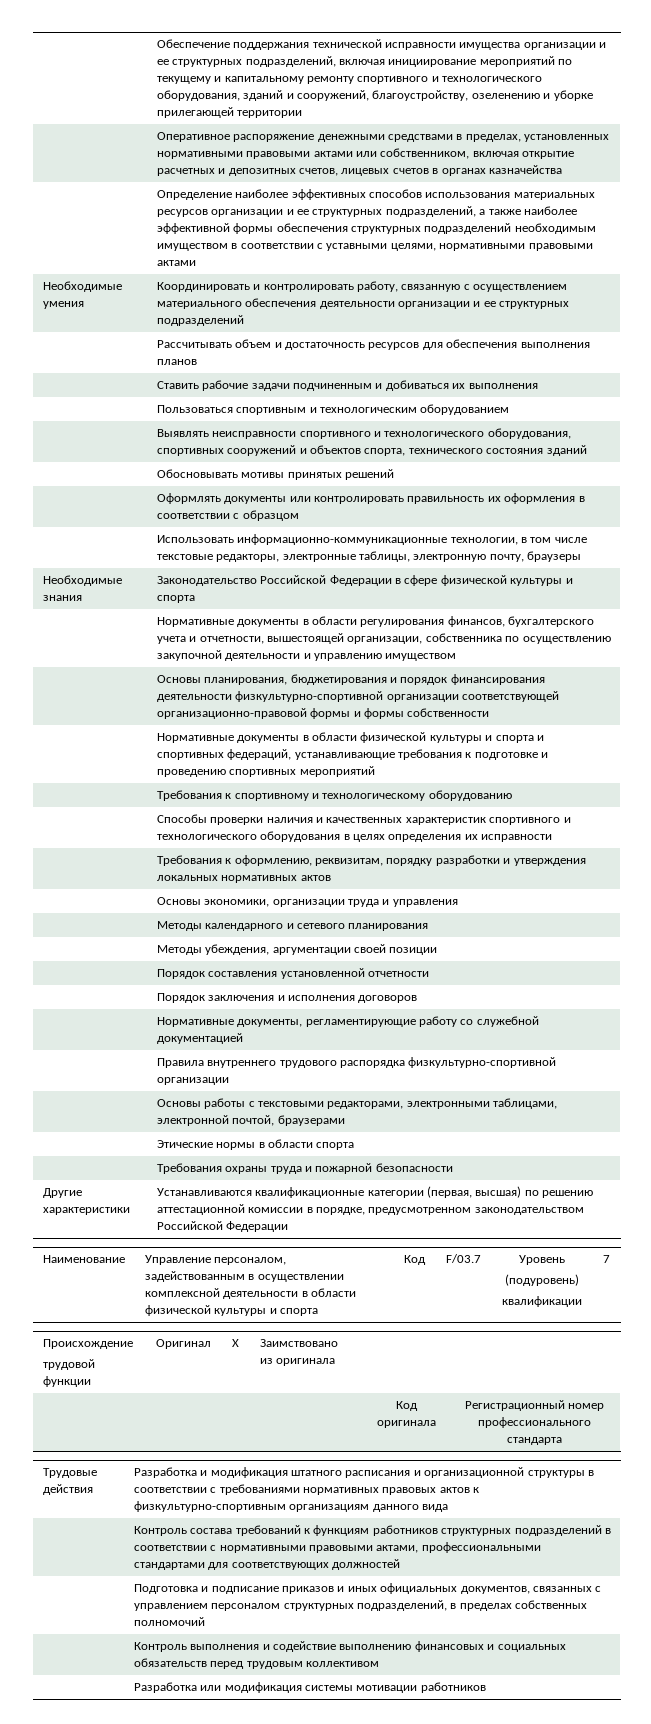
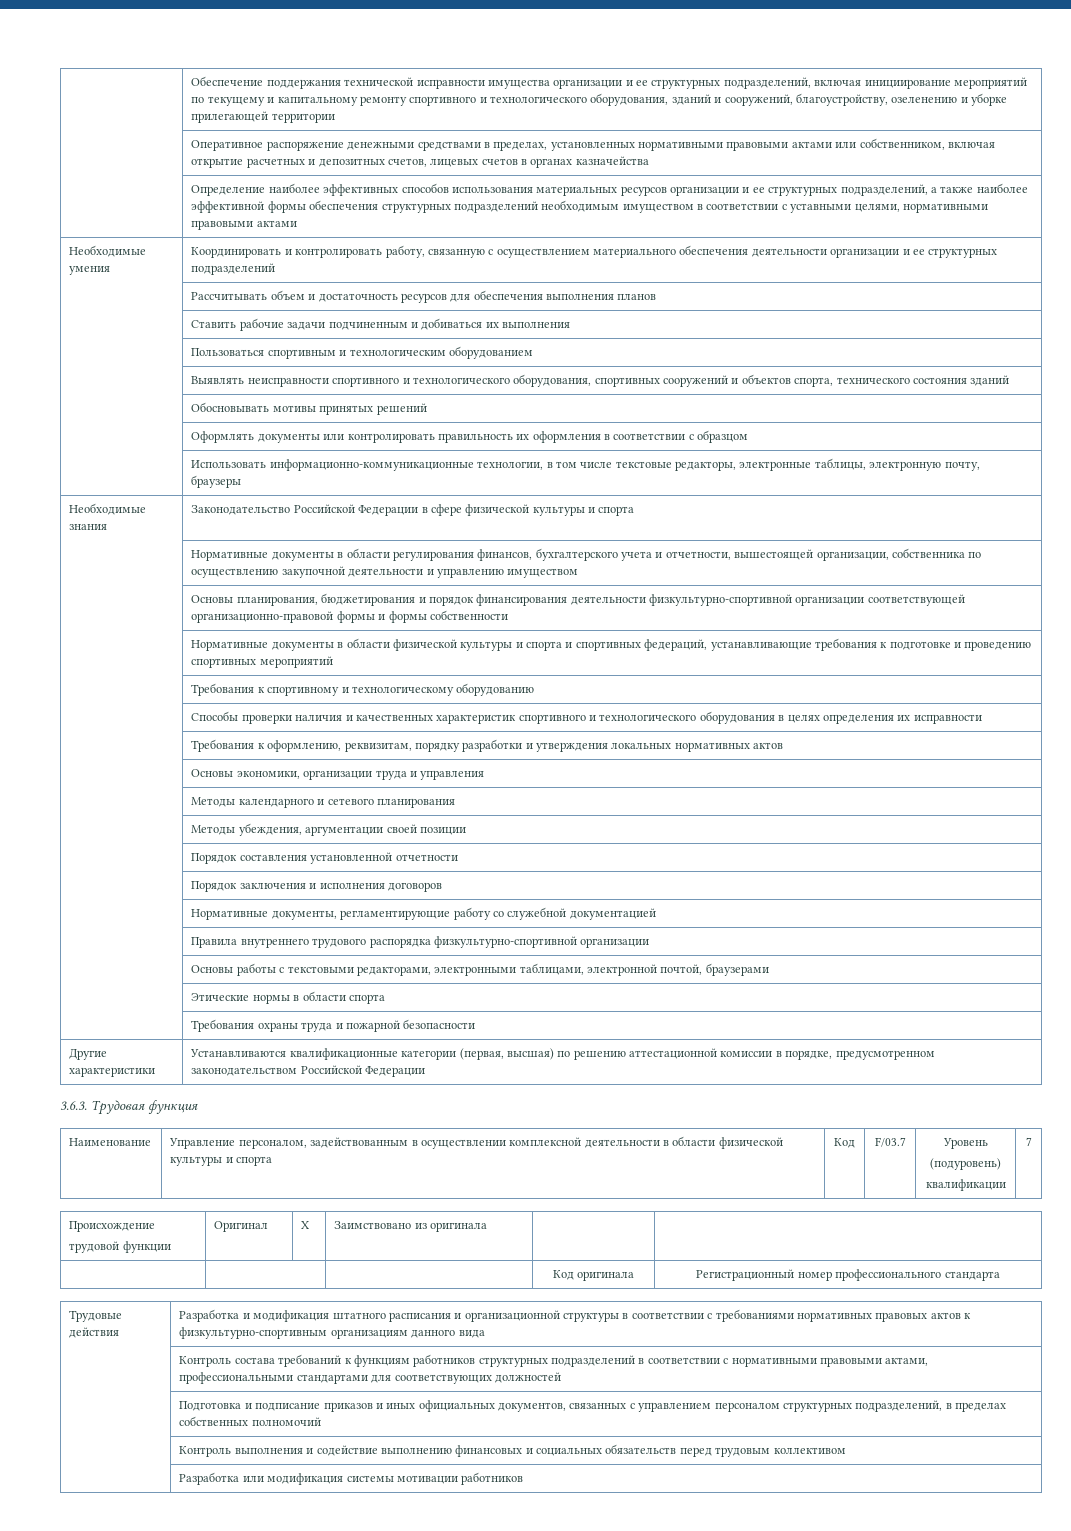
+ 3.6.3. Трудовая функция

